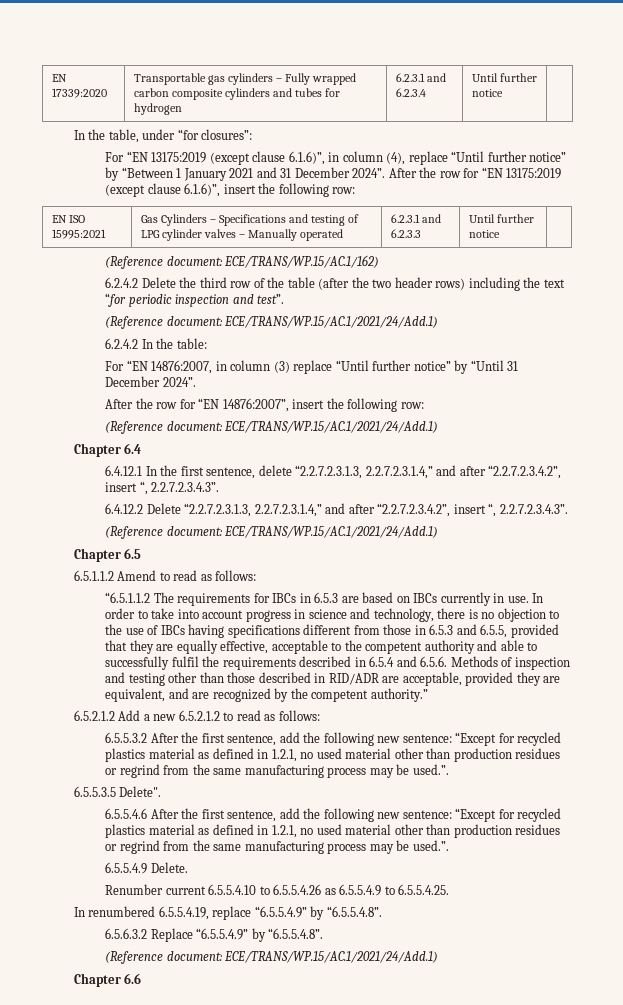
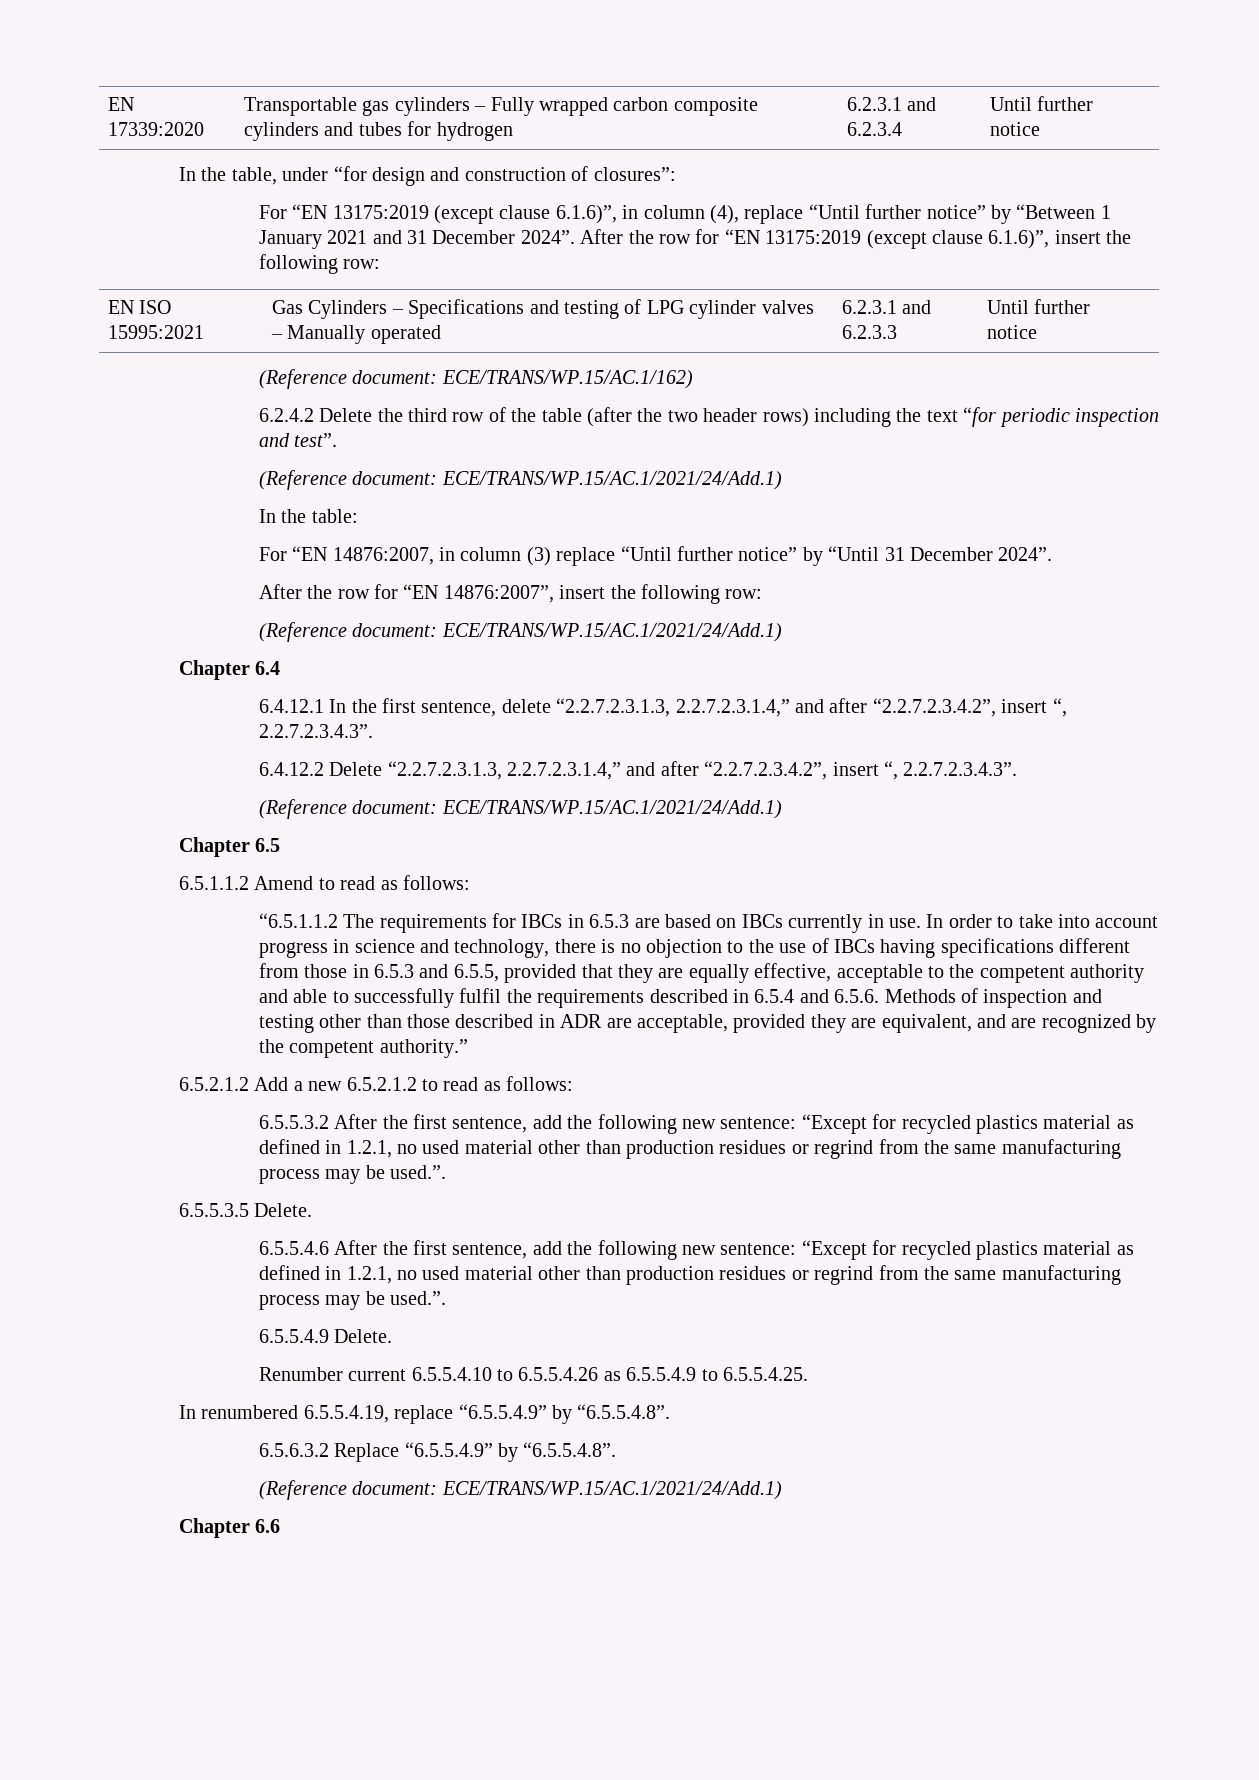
- In the table, under “for closures”:
+ In the table, under “for design and construction of closures”:
- 6.2.4.2 In the table:
+ In the table:
- In order to take into account progress in science and technology, there is no objection to the use of IBCs having specifications different from those in 6.5.3 and 6.5.5, provided that they are equally effective, acceptable to the competent authority and able to successfully fulfil the requirements described in 6.5.4 and 6.5.6. Methods of inspection and testing other than those described in RID/ADR are acceptable, provided they are equivalent, and are recognized by the competent authority.”
+ In order to take into account progress in science and technology, there is no objection to the use of IBCs having specifications different from those in 6.5.3 and 6.5.5, provided that they are equally effective, acceptable to the competent authority and able to successfully fulfil the requirements described in 6.5.4 and 6.5.6. Methods of inspection and testing other than those described in ADR are acceptable, provided they are equivalent, and are recognized by the competent authority.”
- 6.5.5.3.5 Delete".
+ 6.5.5.3.5 Delete.

